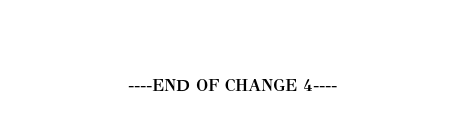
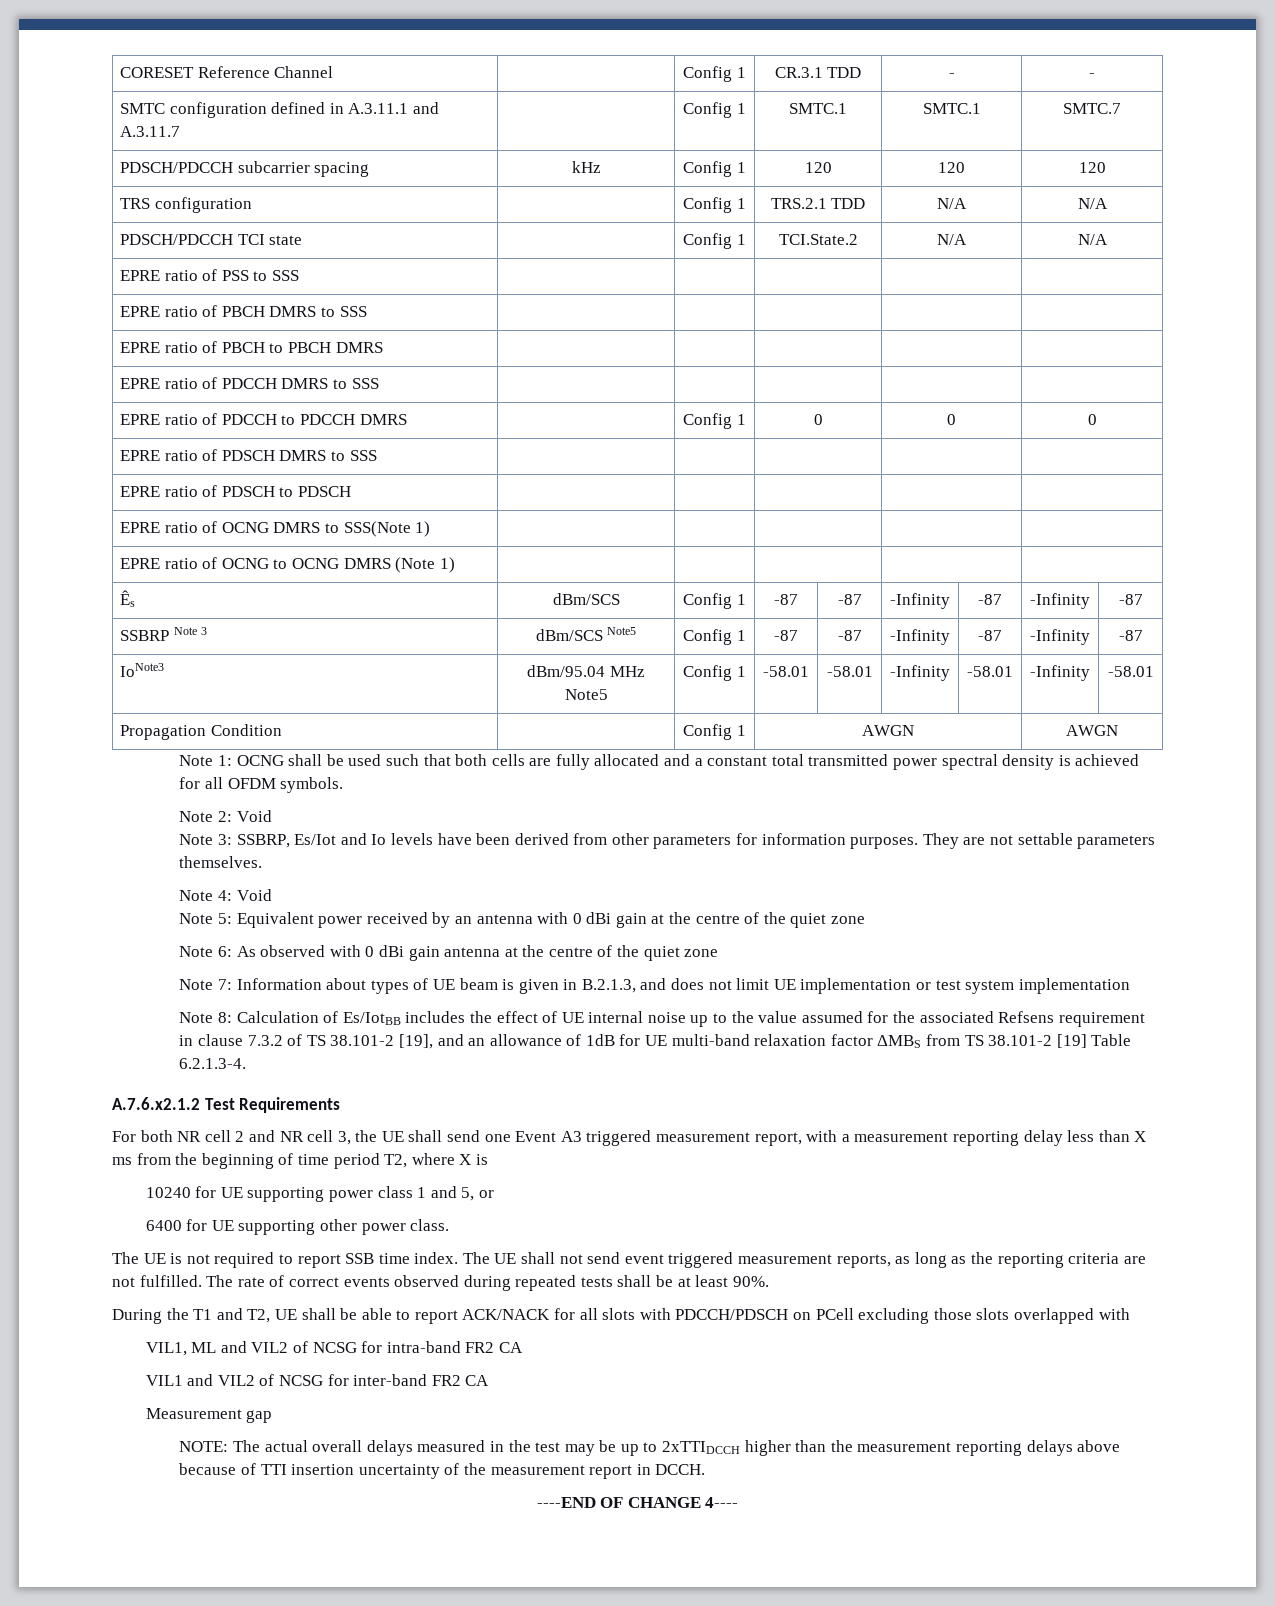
+ CORESET Reference Channel | | Config 1 | CR.3.1 TDD | - | -
+ SMTC configuration defined in A.3.11.1 and A.3.11.7 | | Config 1 | SMTC.1 | SMTC.1 | SMTC.7
+ PDSCH/PDCCH subcarrier spacing | kHz | Config 1 | 120 | 120 | 120
+ TRS configuration | | Config 1 | TRS.2.1 TDD | N/A | N/A
+ PDSCH/PDCCH TCI state | | Config 1 | TCI.State.2 | N/A | N/A
+ EPRE ratio of PSS to SSS | | | | |
+ EPRE ratio of PBCH DMRS to SSS | | | | |
+ EPRE ratio of PBCH to PBCH DMRS | | | | |
+ EPRE ratio of PDCCH DMRS to SSS | | | | |
+ EPRE ratio of PDCCH to PDCCH DMRS | | Config 1 | 0 | 0 | 0
+ EPRE ratio of PDSCH DMRS to SSS | | | | |
+ EPRE ratio of PDSCH to PDSCH | | | | |
+ EPRE ratio of OCNG DMRS to SSS(Note 1) | | | | |
+ EPRE ratio of OCNG to OCNG DMRS (Note 1) | | | | |
+ Ês | dBm/SCS | Config 1 | -87 | -87 | -Infinity | -87 | -Infinity | -87
+ SSBRP Note 3 | dBm/SCS Note5 | Config 1 | -87 | -87 | -Infinity | -87 | -Infinity | -87
+ IoNote3 | dBm/95.04 MHz Note5 | Config 1 | -58.01 | -58.01 | -Infinity | -58.01 | -Infinity | -58.01
+ Propagation Condition | | Config 1 | AWGN | AWGN
+ Note 1: OCNG shall be used such that both cells are fully allocated and a constant total transmitted power spectral density is achieved for all OFDM symbols.
+ Note 2: Void
+ Note 3: SSBRP, Es/Iot and Io levels have been derived from other parameters for information purposes. They are not settable parameters themselves.
+ Note 4: Void
+ Note 5: Equivalent power received by an antenna with 0 dBi gain at the centre of the quiet zone
+ Note 6: As observed with 0 dBi gain antenna at the centre of the quiet zone
+ Note 7: Information about types of UE beam is given in B.2.1.3, and does not limit UE implementation or test system implementation
+ Note 8: Calculation of Es/IotBB includes the effect of UE internal noise up to the value assumed for the associated Refsens requirement in clause 7.3.2 of TS 38.101-2 [19], and an allowance of 1dB for UE multi-band relaxation factor ΔMBS from TS 38.101-2 [19] Table 6.2.1.3-4.
+ A.7.6.x2.1.2 Test Requirements
+ For both NR cell 2 and NR cell 3, the UE shall send one Event A3 triggered measurement report, with a measurement reporting delay less than X ms from the beginning of time period T2, where X is
+ 10240 for UE supporting power class 1 and 5, or
+ 6400 for UE supporting other power class.
+ The UE is not required to report SSB time index. The UE shall not send event triggered measurement reports, as long as the reporting criteria are not fulfilled. The rate of correct events observed during repeated tests shall be at least 90%.
+ During the T1 and T2, UE shall be able to report ACK/NACK for all slots with PDCCH/PDSCH on PCell excluding those slots overlapped with
+ VIL1, ML and VIL2 of NCSG for intra-band FR2 CA
+ VIL1 and VIL2 of NCSG for inter-band FR2 CA
+ Measurement gap
+ NOTE: The actual overall delays measured in the test may be up to 2xTTIDCCH higher than the measurement reporting delays above because of TTI insertion uncertainty of the measurement report in DCCH.

